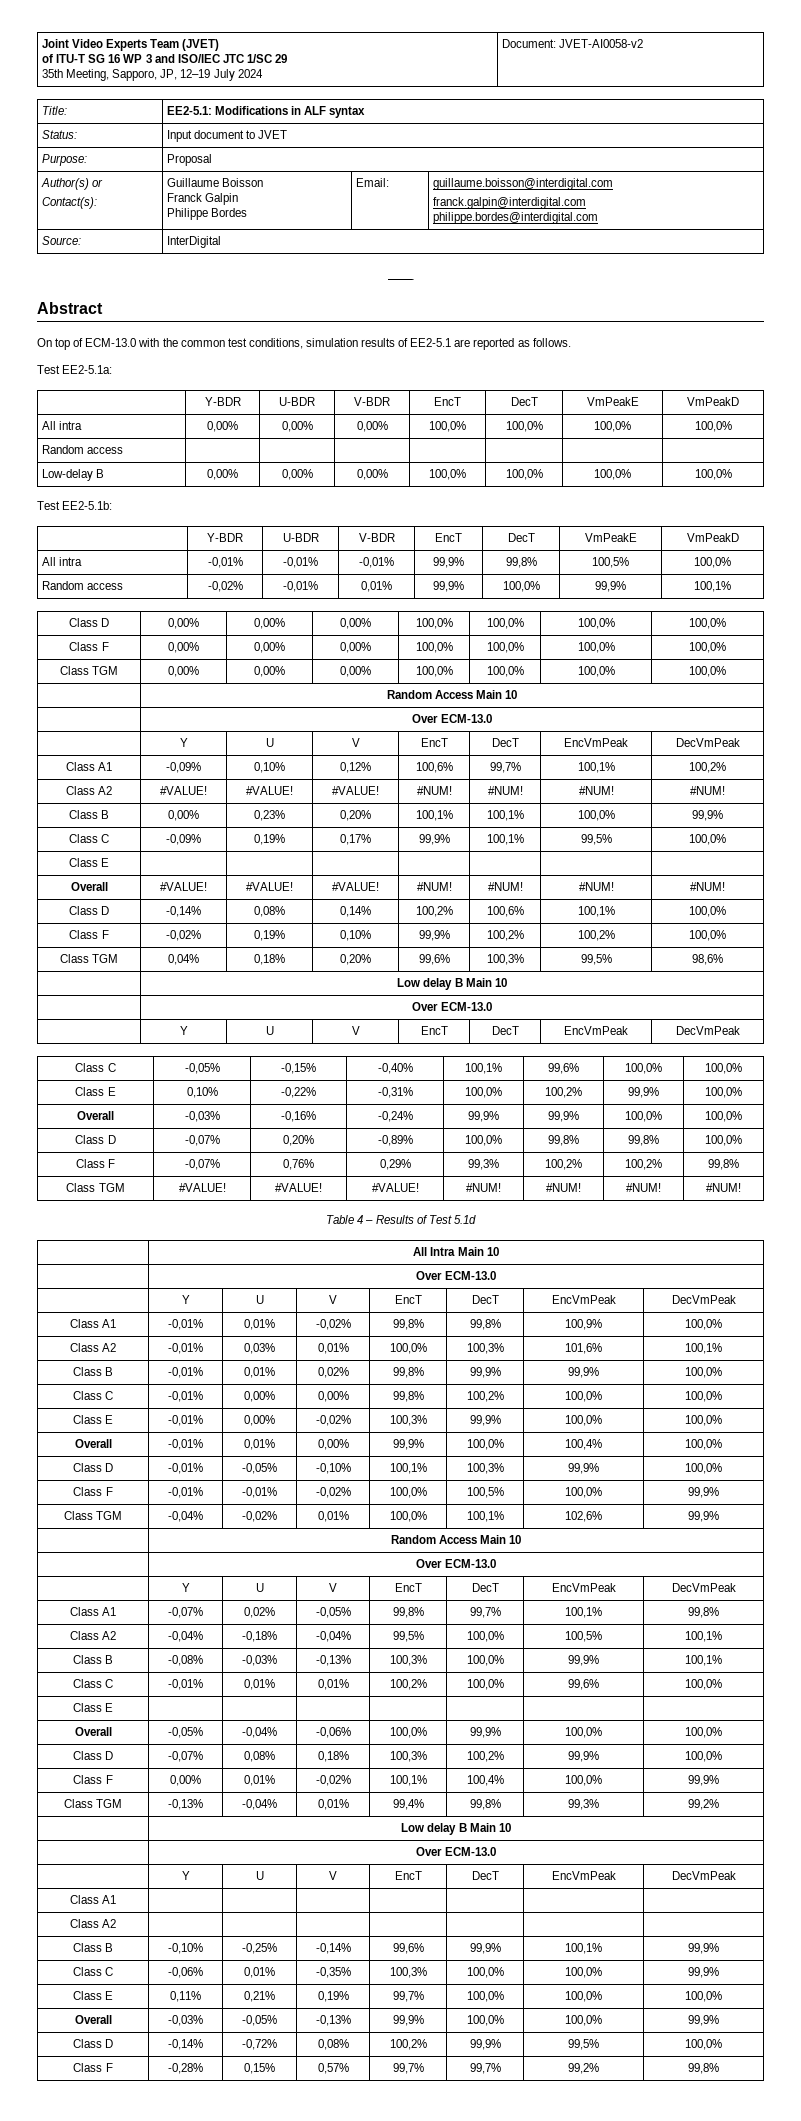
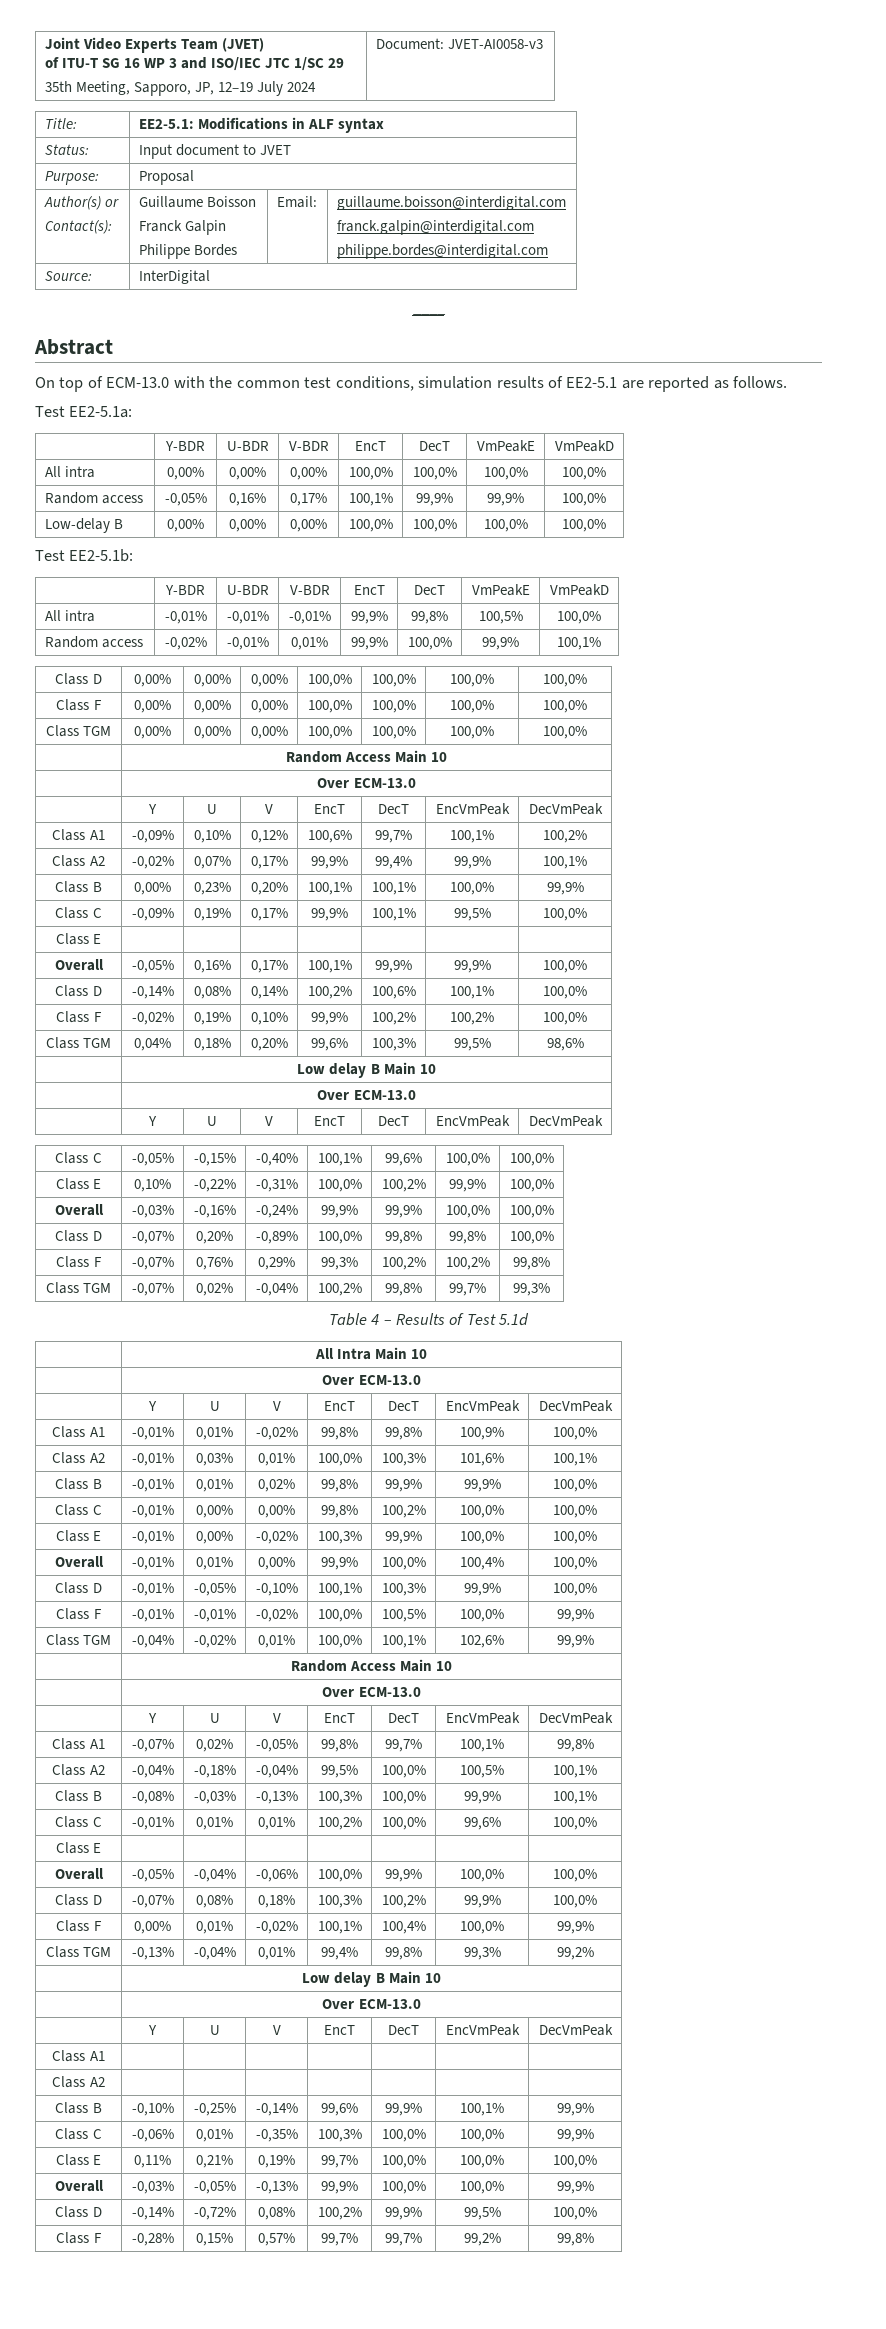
  Joint Video Experts Team (JVET)
  of ITU-T SG 16 WP 3 and ISO/IEC JTC 1/SC 29
- 35th Meeting, Sapporo, JP, 12–19 July 2024 | Document: JVET-AI0058-v2
+ 35th Meeting, Sapporo, JP, 12–19 July 2024 | Document: JVET-AI0058-v3
- Random access | | | | | | |
+ Random access | -0,05% | 0,16% | 0,17% | 100,1% | 99,9% | 99,9% | 100,0%
- Class A2 | #VALUE! | #VALUE! | #VALUE! | #NUM! | #NUM! | #NUM! | #NUM!
+ Class A2 | -0,02% | 0,07% | 0,17% | 99,9% | 99,4% | 99,9% | 100,1%
- Overall | #VALUE! | #VALUE! | #VALUE! | #NUM! | #NUM! | #NUM! | #NUM!
+ Overall | -0,05% | 0,16% | 0,17% | 100,1% | 99,9% | 99,9% | 100,0%
- Class TGM | #VALUE! | #VALUE! | #VALUE! | #NUM! | #NUM! | #NUM! | #NUM!
+ Class TGM | -0,07% | 0,02% | -0,04% | 100,2% | 99,8% | 99,7% | 99,3%

